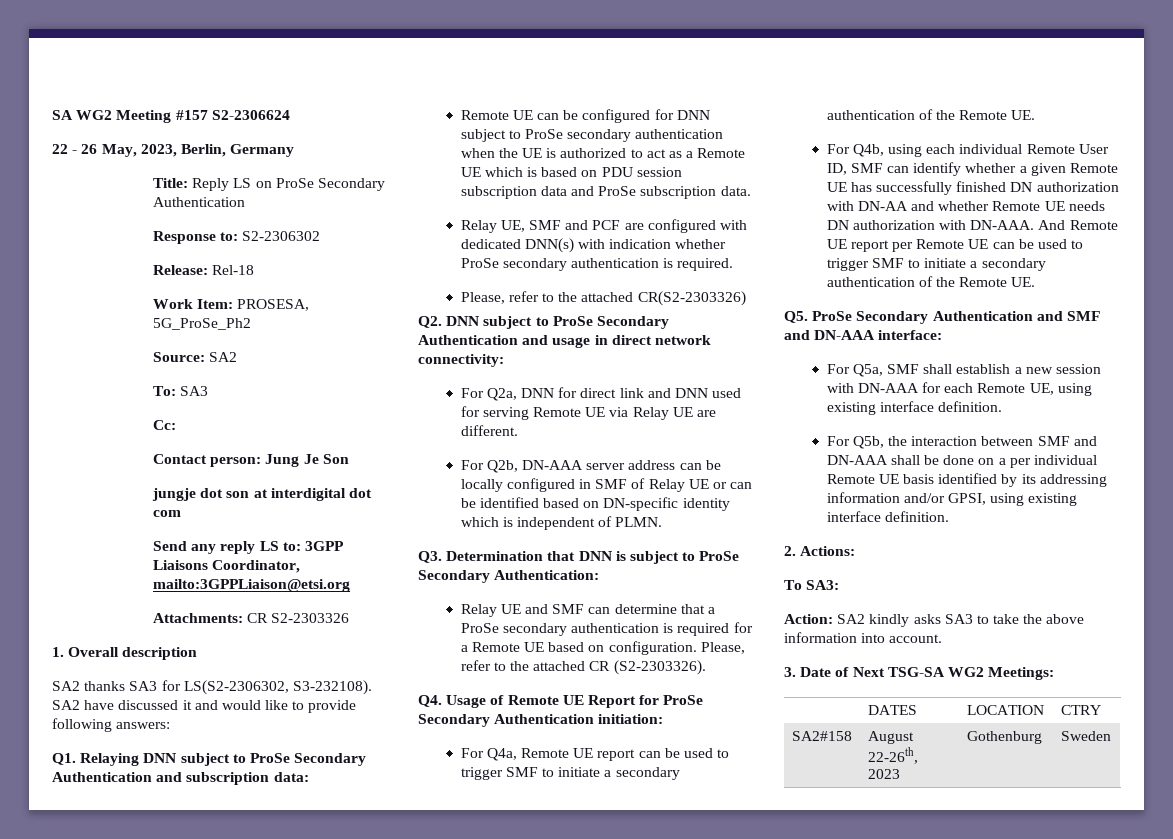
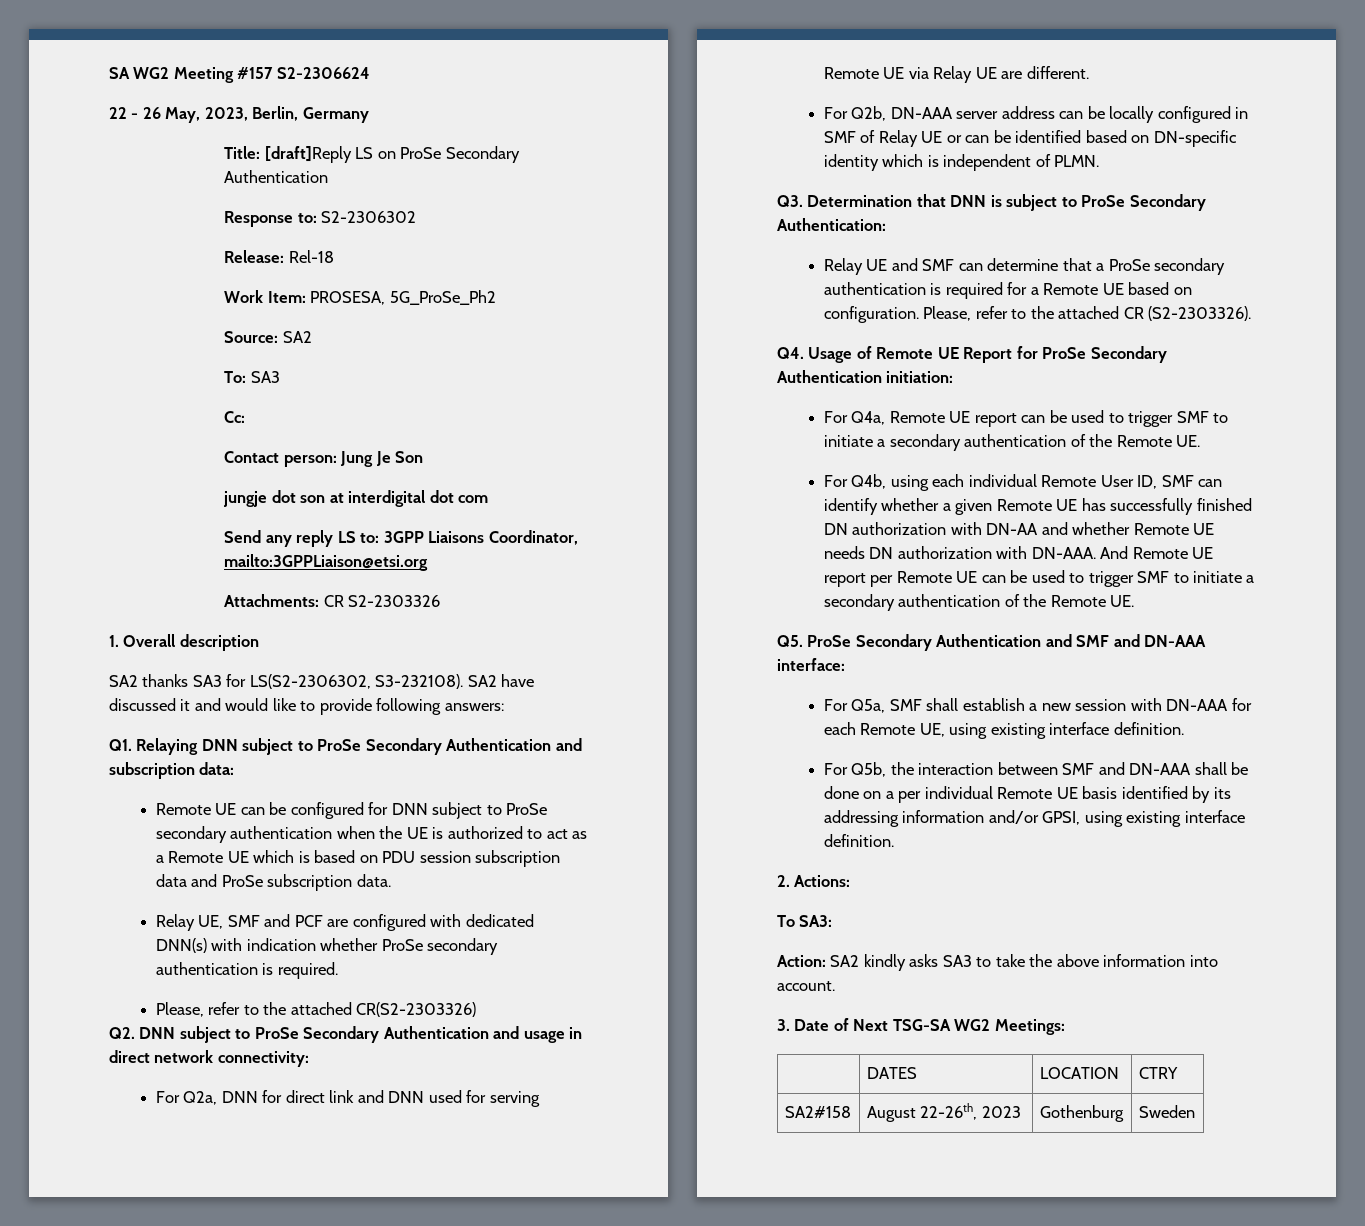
- Title: Reply LS on ProSe Secondary Authentication
+ Title: [draft]Reply LS on ProSe Secondary Authentication

